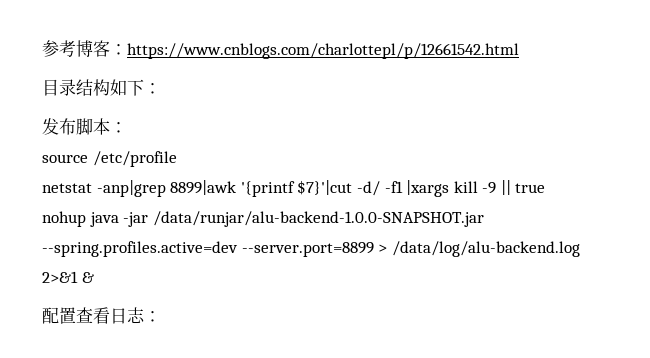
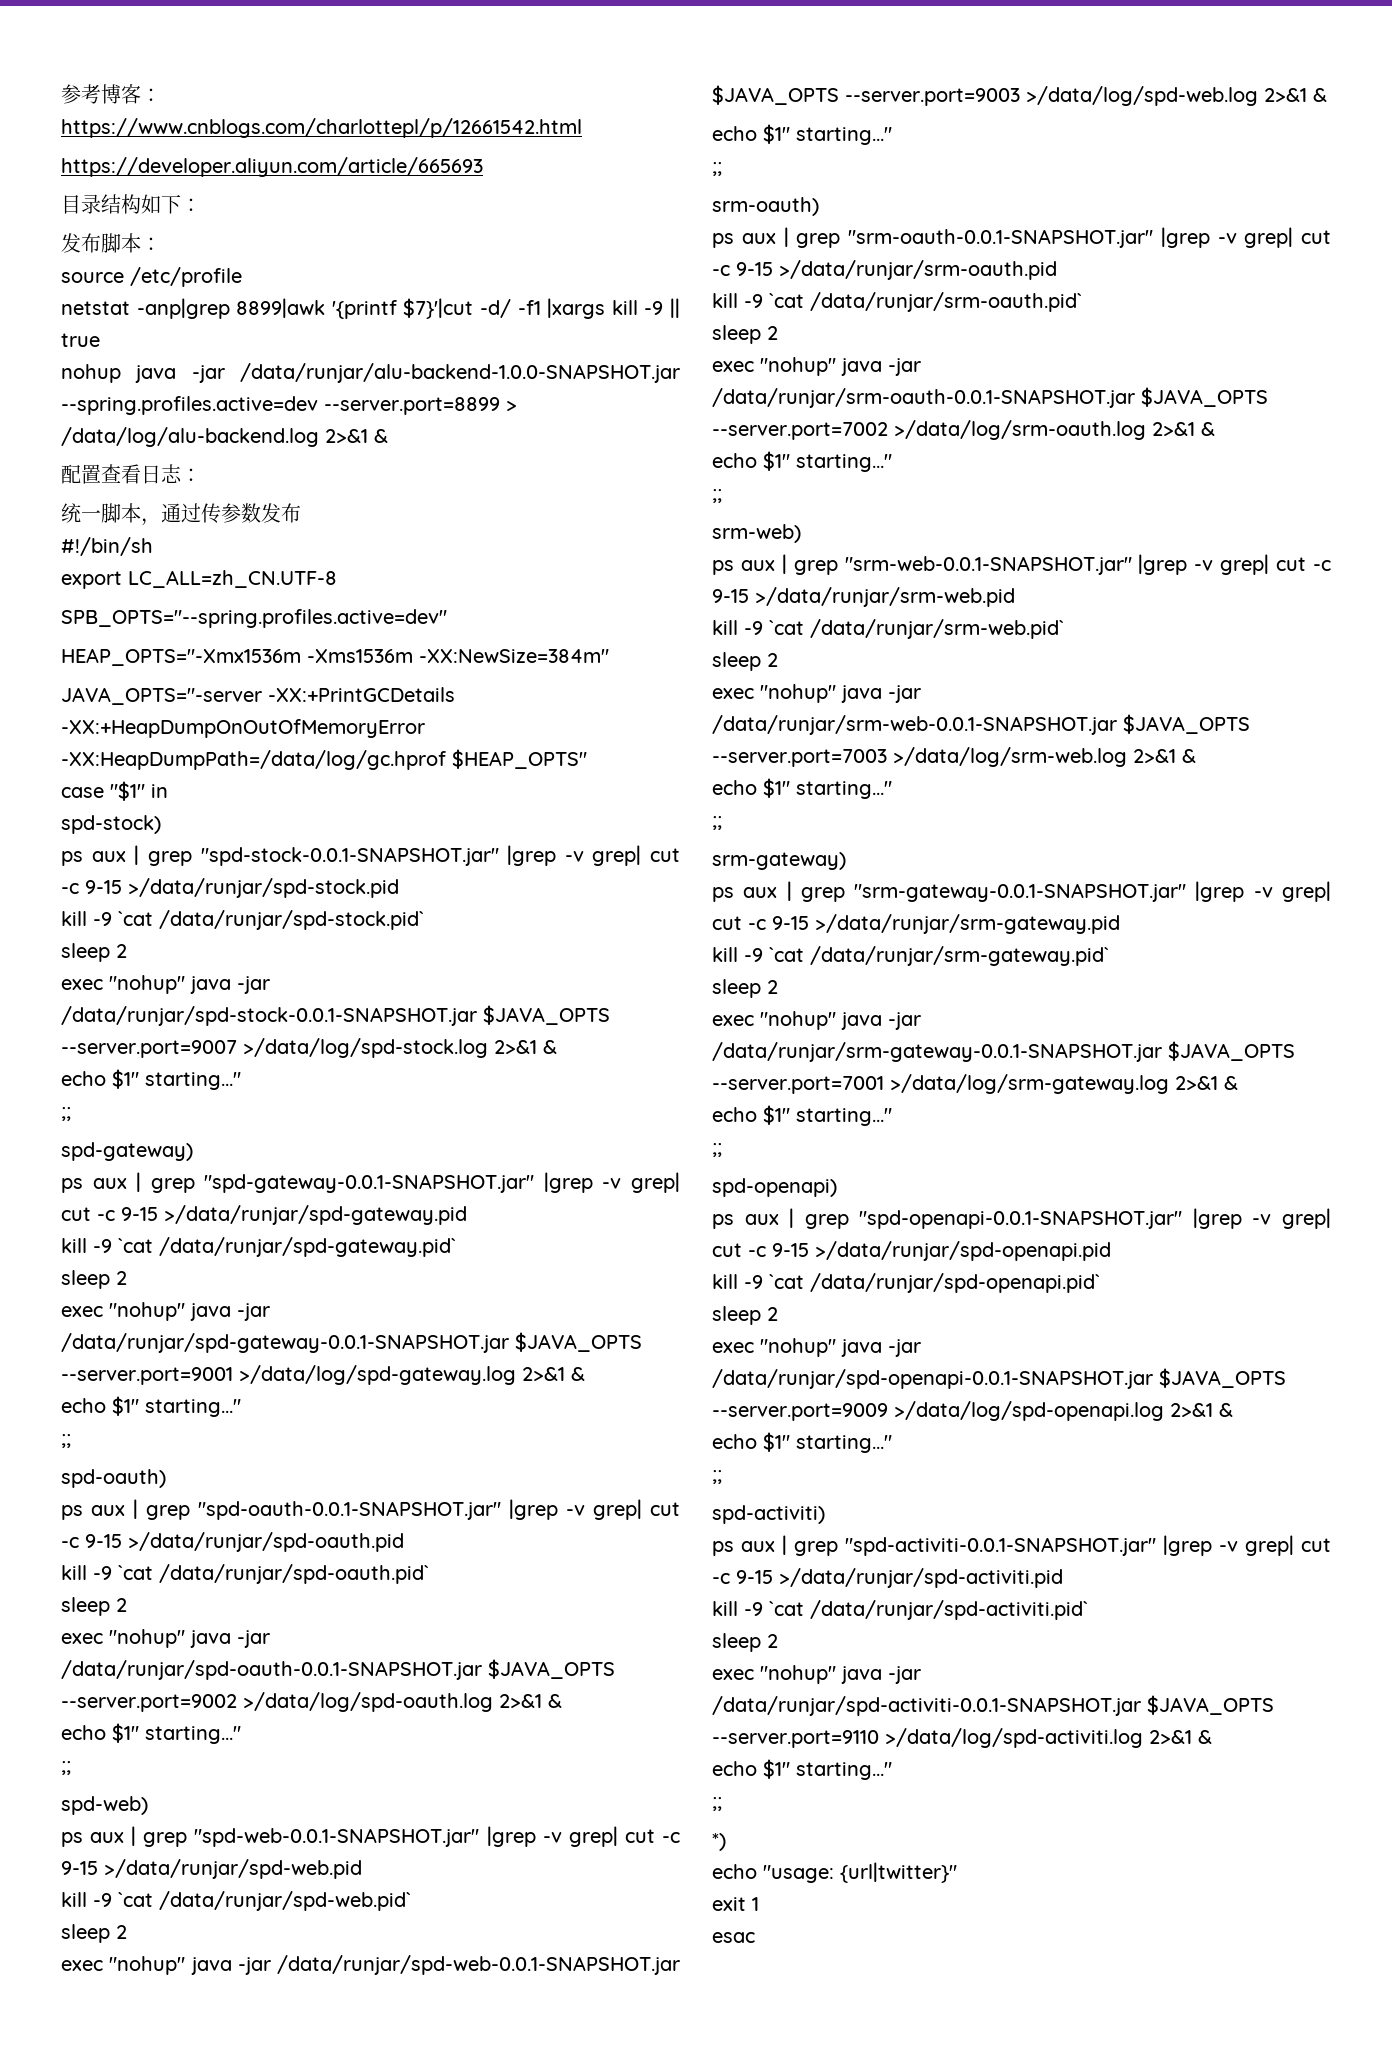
+ https://developer.aliyun.com/article/665693
+ 统一脚本，通过传参数发布
+ #!/bin/sh
+ export LC_ALL=zh_CN.UTF-8
+ SPB_OPTS="--spring.profiles.active=dev"
+ HEAP_OPTS="-Xmx1536m -Xms1536m -XX:NewSize=384m"
+ JAVA_OPTS="-server -XX:+PrintGCDetails -XX:+HeapDumpOnOutOfMemoryError -XX:HeapDumpPath=/data/log/gc.hprof $HEAP_OPTS"
+ case "$1" in
+ spd-stock)
+ ps aux | grep "spd-stock-0.0.1-SNAPSHOT.jar" |grep -v grep| cut -c 9-15 >/data/runjar/spd-stock.pid
+ kill -9 `cat /data/runjar/spd-stock.pid`
+ sleep 2
+ exec "nohup" java -jar /data/runjar/spd-stock-0.0.1-SNAPSHOT.jar $JAVA_OPTS --server.port=9007 >/data/log/spd-stock.log 2>&1 &
+ echo $1" starting..."
+ ;;
+ spd-gateway)
+ ps aux | grep "spd-gateway-0.0.1-SNAPSHOT.jar" |grep -v grep| cut -c 9-15 >/data/runjar/spd-gateway.pid
+ kill -9 `cat /data/runjar/spd-gateway.pid`
+ sleep 2
+ exec "nohup" java -jar /data/runjar/spd-gateway-0.0.1-SNAPSHOT.jar $JAVA_OPTS --server.port=9001 >/data/log/spd-gateway.log 2>&1 &
+ echo $1" starting..."
+ ;;
+ spd-oauth)
+ ps aux | grep "spd-oauth-0.0.1-SNAPSHOT.jar" |grep -v grep| cut -c 9-15 >/data/runjar/spd-oauth.pid
+ kill -9 `cat /data/runjar/spd-oauth.pid`
+ sleep 2
+ exec "nohup" java -jar /data/runjar/spd-oauth-0.0.1-SNAPSHOT.jar $JAVA_OPTS --server.port=9002 >/data/log/spd-oauth.log 2>&1 &
+ echo $1" starting..."
+ ;;
+ spd-web)
+ ps aux | grep "spd-web-0.0.1-SNAPSHOT.jar" |grep -v grep| cut -c 9-15 >/data/runjar/spd-web.pid
+ kill -9 `cat /data/runjar/spd-web.pid`
+ sleep 2
+ exec "nohup" java -jar /data/runjar/spd-web-0.0.1-SNAPSHOT.jar $JAVA_OPTS --server.port=9003 >/data/log/spd-web.log 2>&1 &
+ echo $1" starting..."
+ ;;
+ srm-oauth)
+ ps aux | grep "srm-oauth-0.0.1-SNAPSHOT.jar" |grep -v grep| cut -c 9-15 >/data/runjar/srm-oauth.pid
+ kill -9 `cat /data/runjar/srm-oauth.pid`
+ sleep 2
+ exec "nohup" java -jar /data/runjar/srm-oauth-0.0.1-SNAPSHOT.jar $JAVA_OPTS --server.port=7002 >/data/log/srm-oauth.log 2>&1 &
+ echo $1" starting..."
+ ;;
+ srm-web)
+ ps aux | grep "srm-web-0.0.1-SNAPSHOT.jar" |grep -v grep| cut -c 9-15 >/data/runjar/srm-web.pid
+ kill -9 `cat /data/runjar/srm-web.pid`
+ sleep 2
+ exec "nohup" java -jar /data/runjar/srm-web-0.0.1-SNAPSHOT.jar $JAVA_OPTS --server.port=7003 >/data/log/srm-web.log 2>&1 &
+ echo $1" starting..."
+ ;;
+ srm-gateway)
+ ps aux | grep "srm-gateway-0.0.1-SNAPSHOT.jar" |grep -v grep| cut -c 9-15 >/data/runjar/srm-gateway.pid
+ kill -9 `cat /data/runjar/srm-gateway.pid`
+ sleep 2
+ exec "nohup" java -jar /data/runjar/srm-gateway-0.0.1-SNAPSHOT.jar $JAVA_OPTS --server.port=7001 >/data/log/srm-gateway.log 2>&1 &
+ echo $1" starting..."
+ ;;
+ spd-openapi)
+ ps aux | grep "spd-openapi-0.0.1-SNAPSHOT.jar" |grep -v grep| cut -c 9-15 >/data/runjar/spd-openapi.pid
+ kill -9 `cat /data/runjar/spd-openapi.pid`
+ sleep 2
+ exec "nohup" java -jar /data/runjar/spd-openapi-0.0.1-SNAPSHOT.jar $JAVA_OPTS --server.port=9009 >/data/log/spd-openapi.log 2>&1 &
+ echo $1" starting..."
+ ;;
+ spd-activiti)
+ ps aux | grep "spd-activiti-0.0.1-SNAPSHOT.jar" |grep -v grep| cut -c 9-15 >/data/runjar/spd-activiti.pid
+ kill -9 `cat /data/runjar/spd-activiti.pid`
+ sleep 2
+ exec "nohup" java -jar /data/runjar/spd-activiti-0.0.1-SNAPSHOT.jar $JAVA_OPTS --server.port=9110 >/data/log/spd-activiti.log 2>&1 &
+ echo $1" starting..."
+ ;;
+ *)
+ echo "usage: {url|twitter}"
+ exit 1
+ esac

